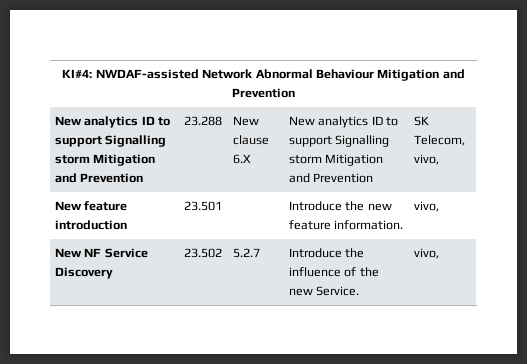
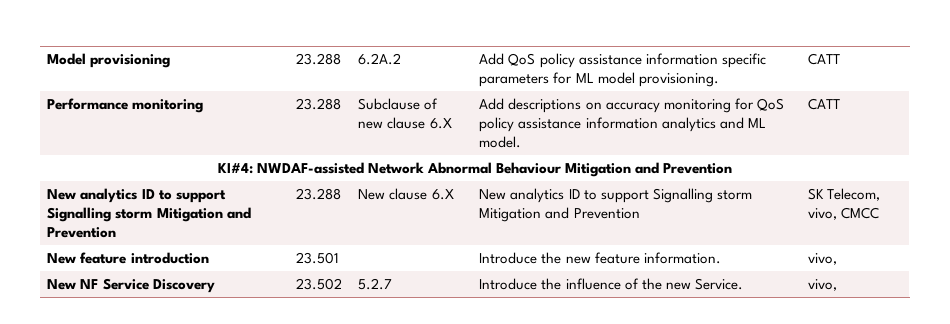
+ Model provisioning | 23.288 | 6.2A.2 | Add QoS policy assistance information specific parameters for ML model provisioning. | CATT
+ Performance monitoring | 23.288 | Subclause of new clause 6.X | Add descriptions on accuracy monitoring for QoS policy assistance information analytics and ML model. | CATT
- New analytics ID to support Signalling storm Mitigation and Prevention | 23.288 | New clause 6.X | New analytics ID to support Signalling storm Mitigation and Prevention | SK Telecom, vivo,
+ New analytics ID to support Signalling storm Mitigation and Prevention | 23.288 | New clause 6.X | New analytics ID to support Signalling storm Mitigation and Prevention | SK Telecom, vivo, CMCC

